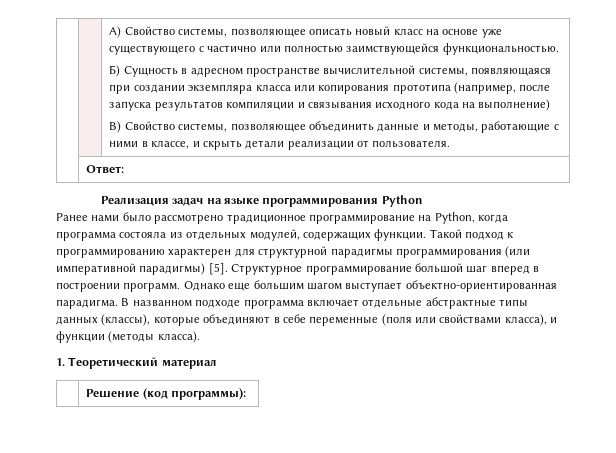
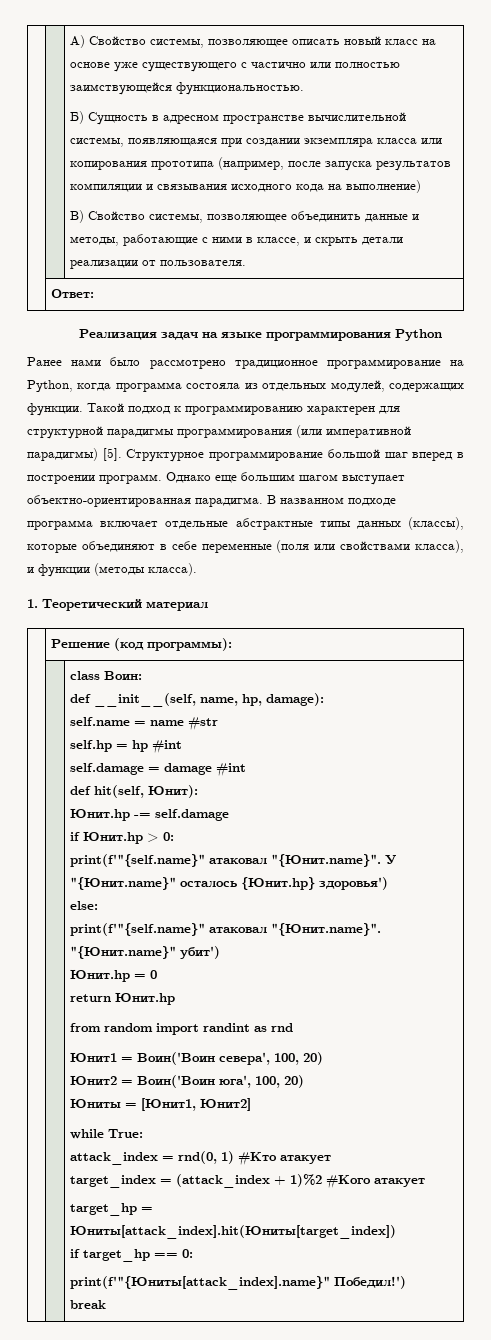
+ class Воин:
+ def __init__(self, name, hp, damage):
+ self.name = name #str
+ self.hp = hp #int
+ self.damage = damage #int
+ def hit(self, Юнит):
+ Юнит.hp -= self.damage
+ if Юнит.hp > 0:
+ print(f'"{self.name}" атаковал "{Юнит.name}". У "{Юнит.name}" осталось {Юнит.hp} здоровья')
+ else:
+ print(f'"{self.name}" атаковал "{Юнит.name}". "{Юнит.name}" убит')
+ Юнит.hp = 0
+ return Юнит.hp
+ from random import randint as rnd
+ Юнит1 = Воин('Воин севера', 100, 20)
+ Юнит2 = Воин('Воин юга', 100, 20)
+ Юниты = [Юнит1, Юнит2]
+ while True:
+ attack_index = rnd(0, 1) #Кто атакует
+ target_index = (attack_index + 1)%2 #Кого атакует
+ target_hp = Юниты[attack_index].hit(Юниты[target_index])
+ if target_hp == 0:
+ print(f'"{Юниты[attack_index].name}" Победил!')
+ break

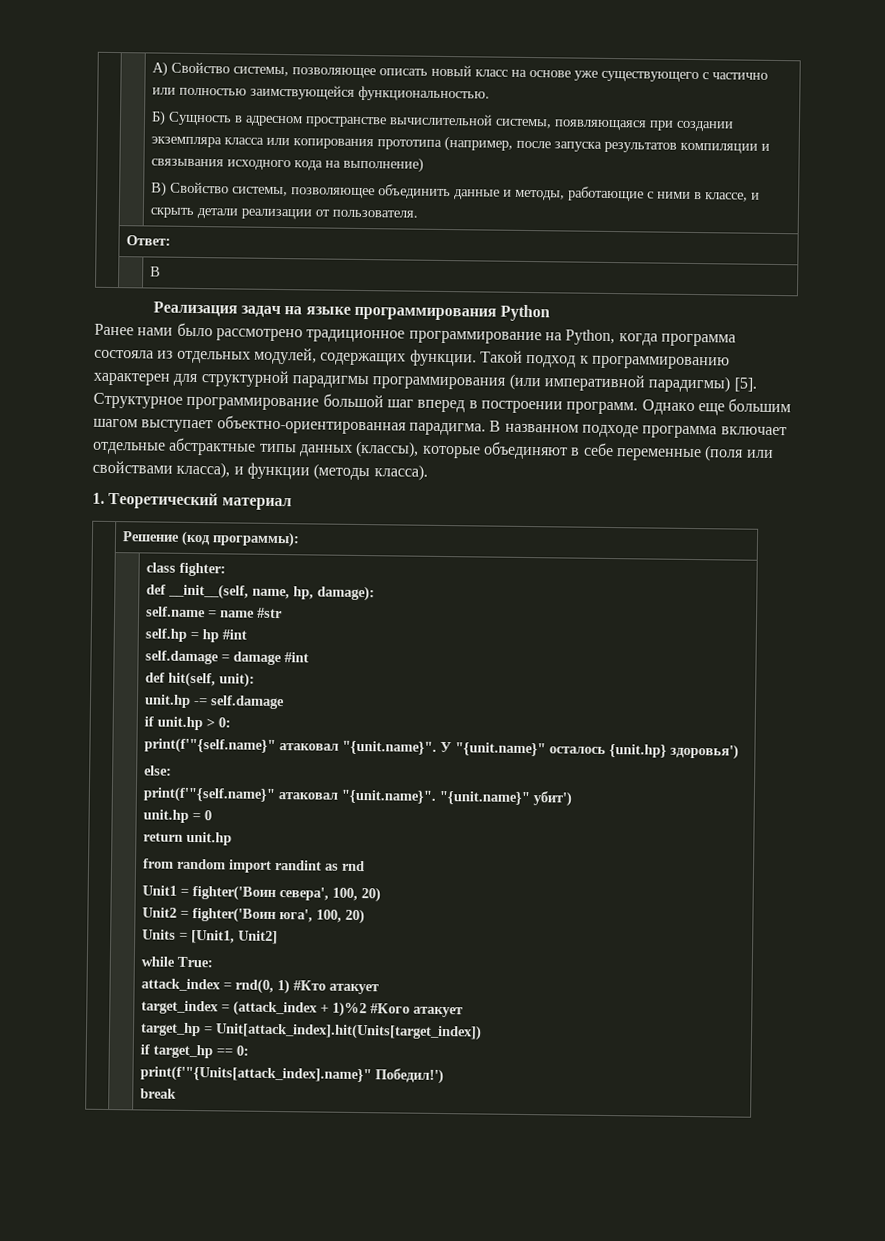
+ | | В
- class Воин:
+ class fighter:
- def hit(self, Юнит):
- Юнит.hp -= self.damage
+ def hit(self, unit):
+ unit.hp -= self.damage
- if Юнит.hp > 0:
+ if unit.hp > 0:
- print(f'"{self.name}" атаковал "{Юнит.name}". У "{Юнит.name}" осталось {Юнит.hp} здоровья')
+ print(f'"{self.name}" атаковал "{unit.name}". У "{unit.name}" осталось {unit.hp} здоровья')
- print(f'"{self.name}" атаковал "{Юнит.name}". "{Юнит.name}" убит')
+ print(f'"{self.name}" атаковал "{unit.name}". "{unit.name}" убит')
- Юнит.hp = 0
+ unit.hp = 0
- return Юнит.hp
+ return unit.hp
- Юнит1 = Воин('Воин севера', 100, 20)
+ Unit1 = fighter('Воин севера', 100, 20)
- Юнит2 = Воин('Воин юга', 100, 20)
+ Unit2 = fighter('Воин юга', 100, 20)
- Юниты = [Юнит1, Юнит2]
+ Units = [Unit1, Unit2]
- target_hp = Юниты[attack_index].hit(Юниты[target_index])
+ target_hp = Unit[attack_index].hit(Units[target_index])
- print(f'"{Юниты[attack_index].name}" Победил!')
+ print(f'"{Units[attack_index].name}" Победил!')

